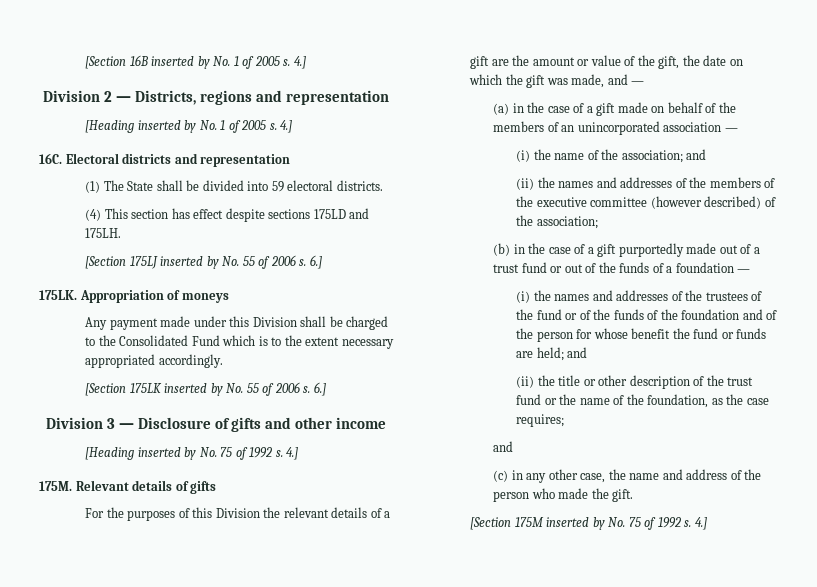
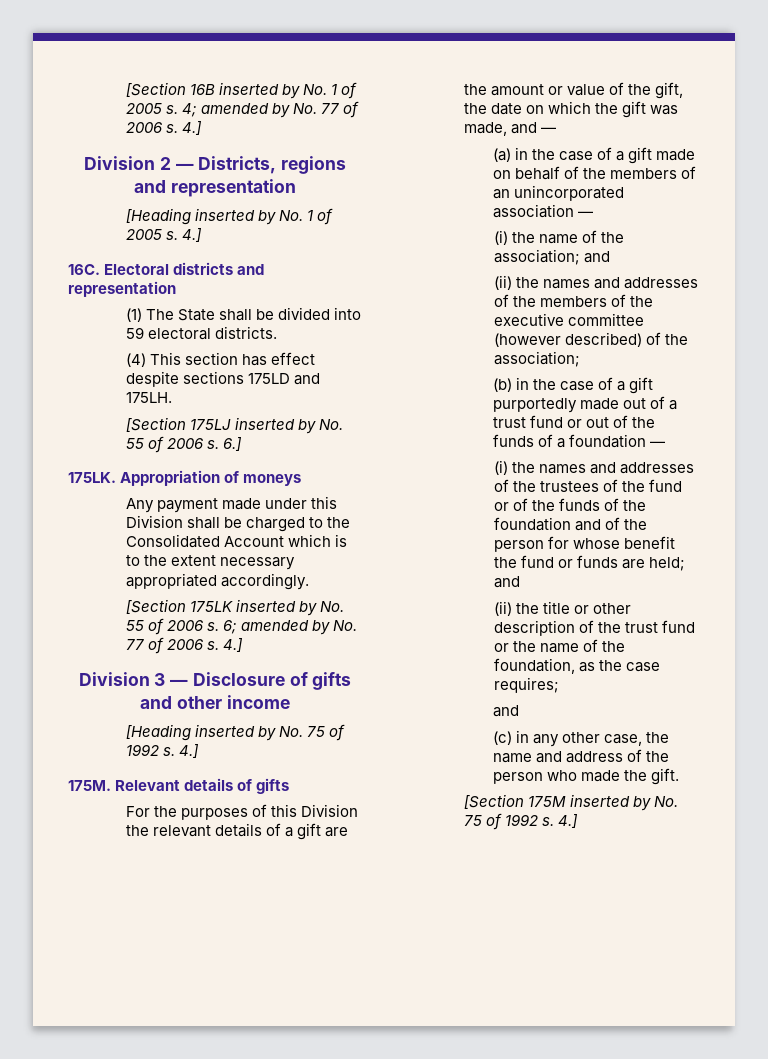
+ 4; amended by No. 77 of 2006 s.
- Any payment made under this Division shall be charged to the Consolidated Fund which is to the extent necessary appropriated accordingly.
+ Any payment made under this Division shall be charged to the Consolidated Account which is to the extent necessary appropriated accordingly.
- [Section 175LK inserted by No. 55 of 2006 s. 6.]
+ [Section 175LK inserted by No. 55 of 2006 s. 6; amended by No. 77 of 2006 s. 4.]

